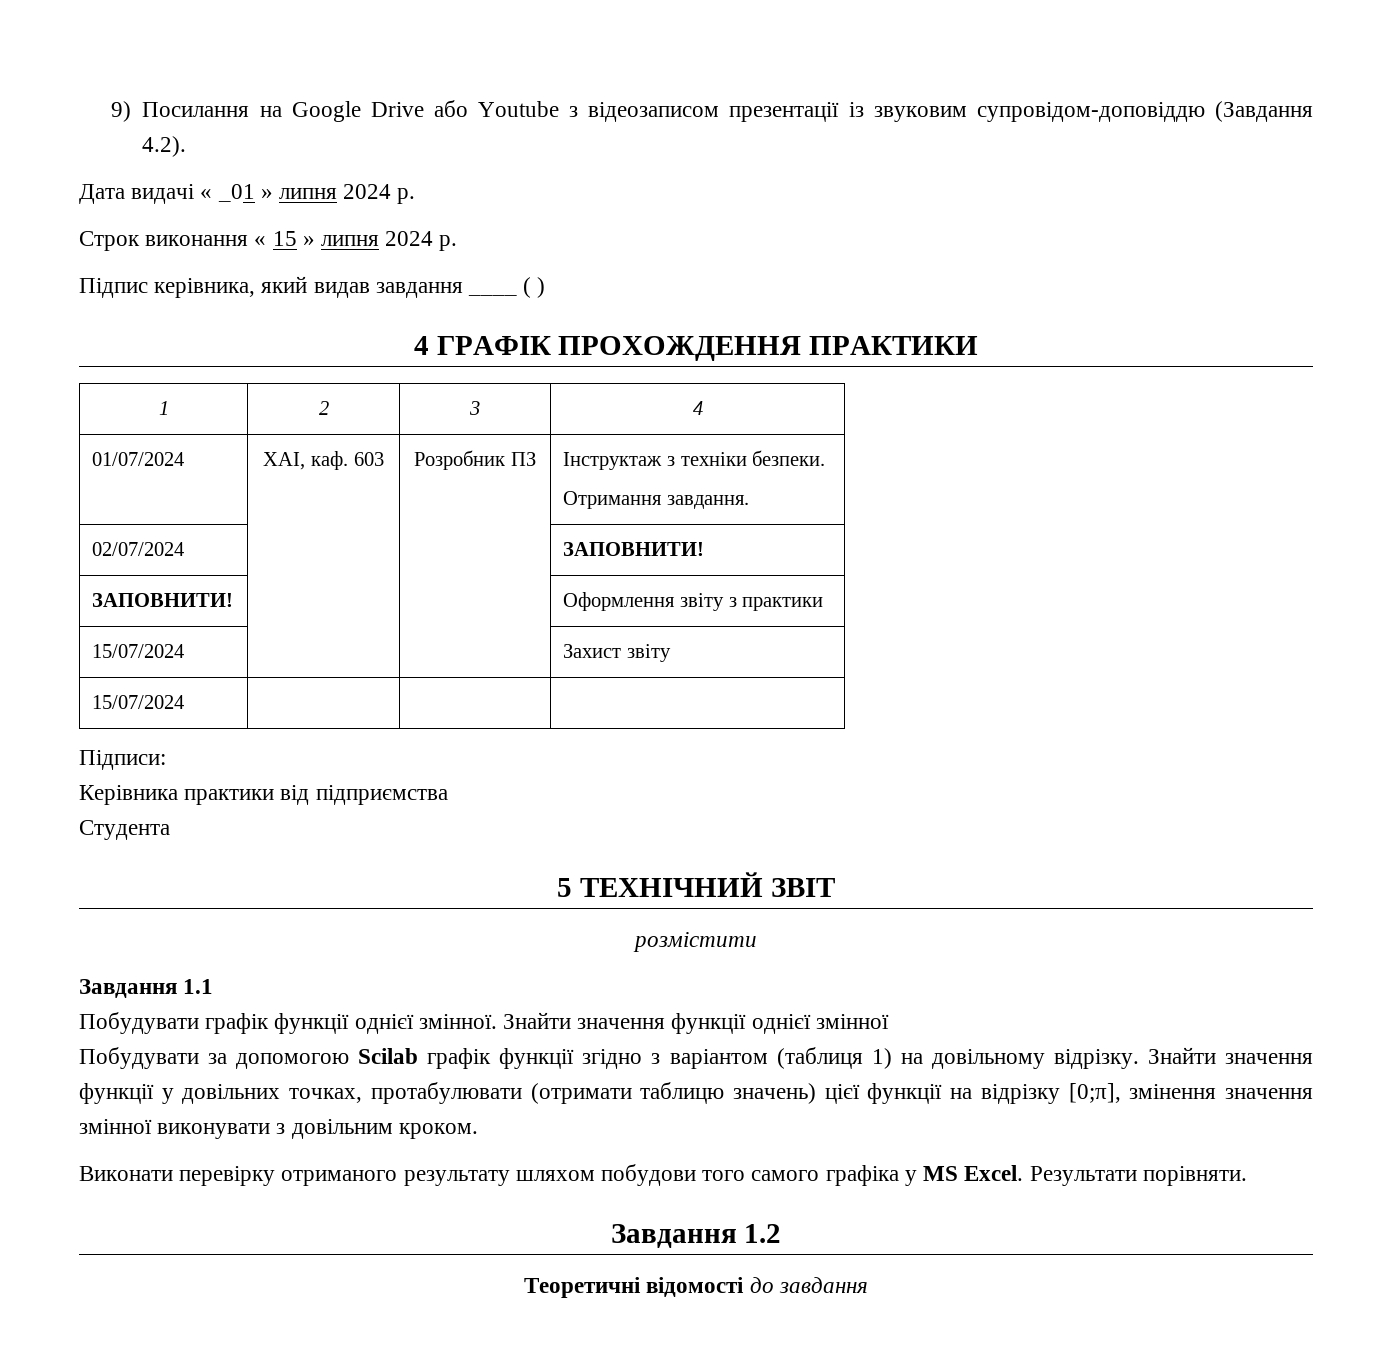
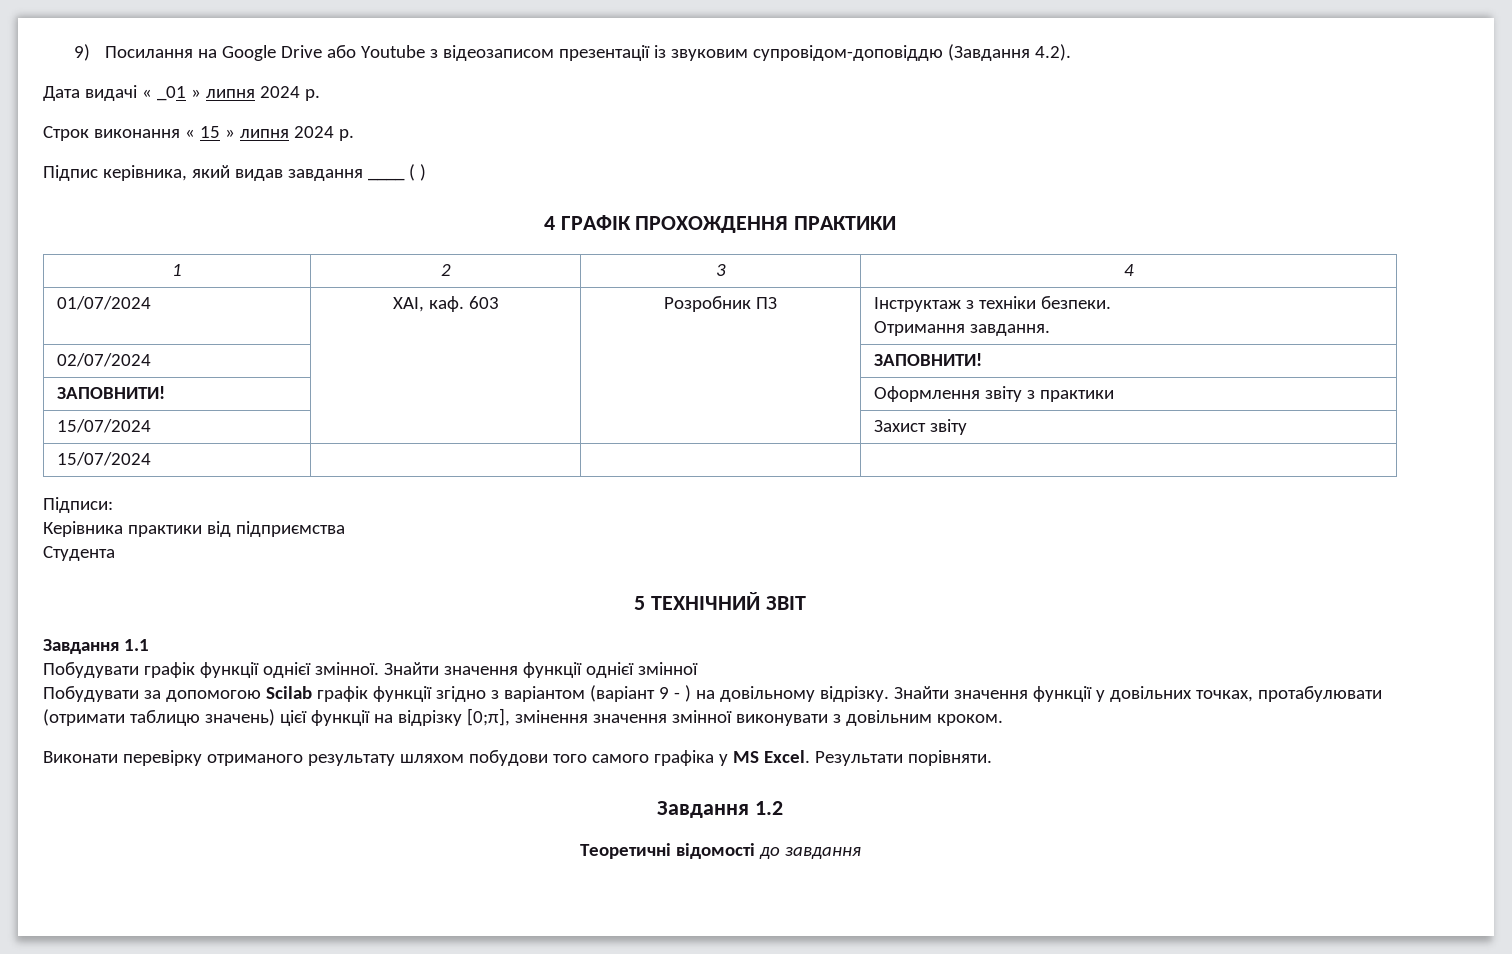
- розмістити
- Побудувати за допомогою Scilab графік функції згідно з варіантом (таблиця 1) на довільному відрізку.
+ Побудувати за допомогою Scilab графік функції згідно з варіантом (варіант 9 - ) на довільному відрізку.

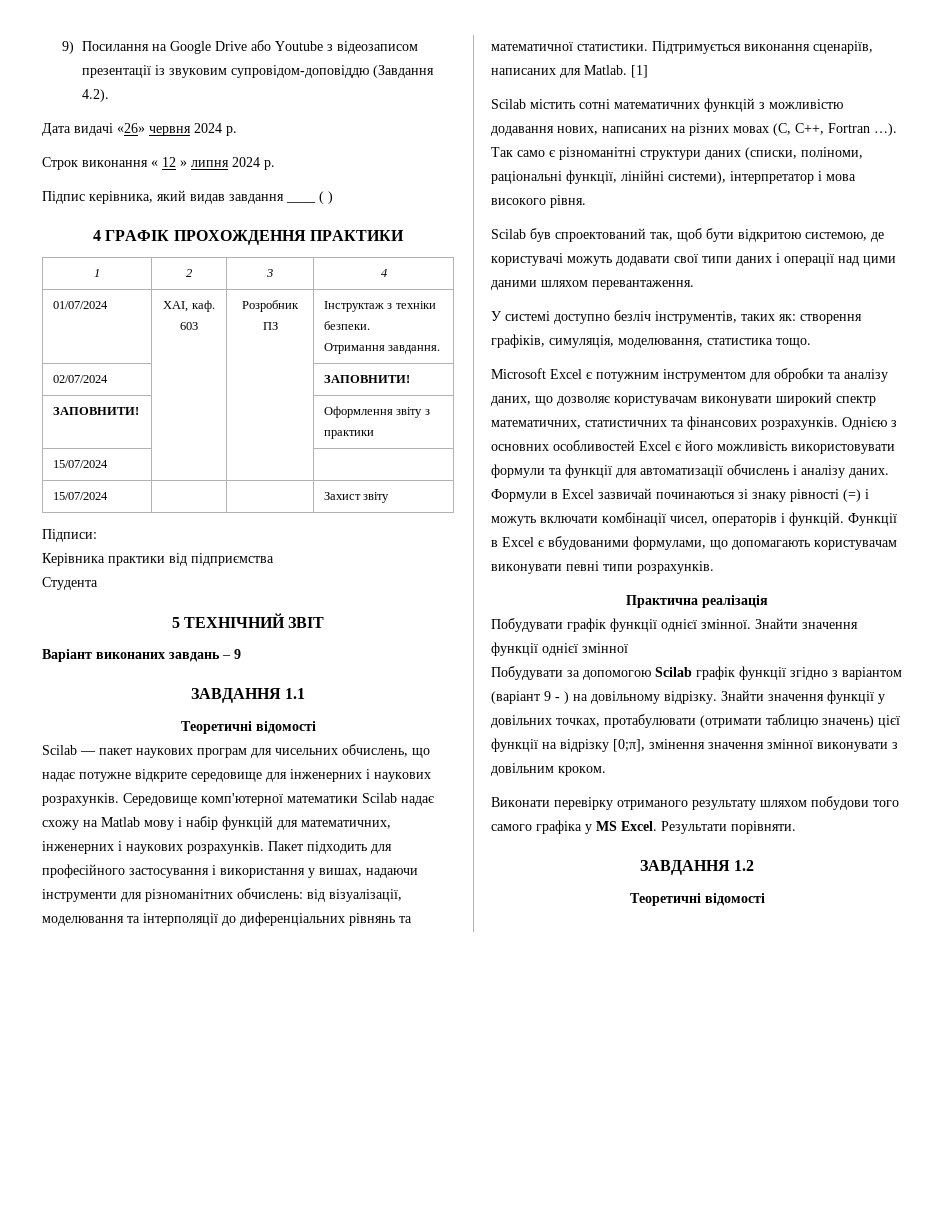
- Дата видачі « _01 » липня 2024 р.
+ Дата видачі «26» червня 2024 р.
- Строк виконання « 15 » липня 2024 р.
+ Строк виконання « 12 » липня 2024 р.
  ЗАПОВНИТИ! | | | Оформлення звіту з практики
+ 15/07/2024 | | |
  15/07/2024 | | | Захист звіту
- 15/07/2024 | | |
- Завдання 1.1
+ Варіант виконаних завдань – 9
+ ЗАВДАННЯ 1.1
+ Теоретичні відомості
+ Scilab — пакет наукових програм для чисельних обчислень, що надає потужне відкрите середовище для інженерних і наукових розрахунків. Середовище комп'ютерної математики Scilab надає схожу на Matlab мову і набір функцій для математичних, інженерних і наукових розрахунків. Пакет підходить для професійного застосування і використання у вишах, надаючи інструменти для різноманітних обчислень: від візуалізації, моделювання та інтерполяції до диференціальних рівнянь та математичної статистики. Підтримується виконання сценаріїв, написаних для Matlab. [1]
+ Scilab містить сотні математичних функцій з можливістю додавання нових, написаних на різних мовах (C, C++, Fortran …). Так само є різноманітні структури даних (списки, поліноми, раціональні функції, лінійні системи), інтерпретатор і мова високого рівня.
+ Scilab був спроектований так, щоб бути відкритою системою, де користувачі можуть додавати свої типи даних і операції над цими даними шляхом перевантаження.
+ У системі доступно безліч інструментів, таких як: створення графіків, симуляція, моделювання, статистика тощо.
+ Microsoft Excel є потужним інструментом для обробки та аналізу даних, що дозволяє користувачам виконувати широкий спектр математичних, статистичних та фінансових розрахунків. Однією з основних особливостей Excel є його можливість використовувати формули та функції для автоматизації обчислень і аналізу даних. Формули в Excel зазвичай починаються зі знаку рівності (=) і можуть включати комбінації чисел, операторів і функцій. Функції в Excel є вбудованими формулами, що допомагають користувачам виконувати певні типи розрахунків.
+ Практична реалізація
- Завдання 1.2
- Теоретичні відомості до завдання
+ ЗАВДАННЯ 1.2
+ Теоретичні відомості

